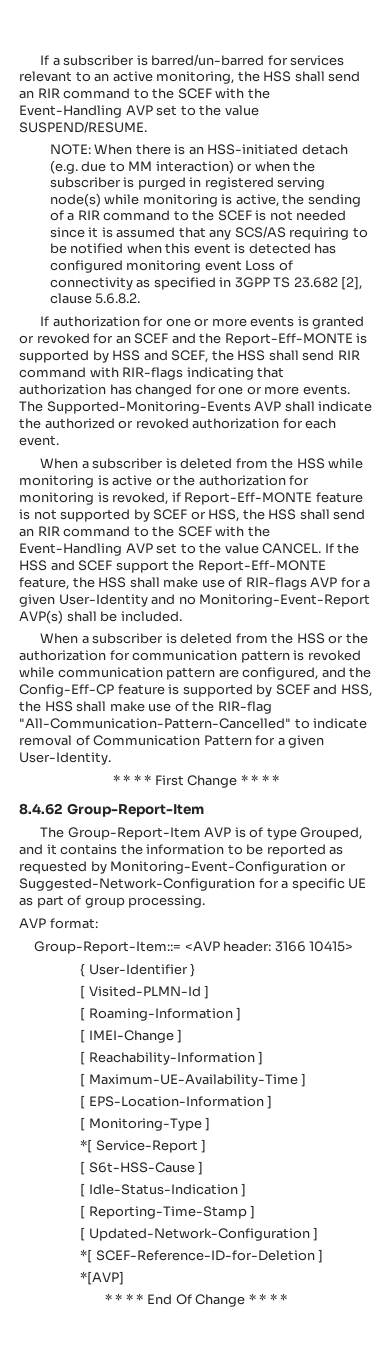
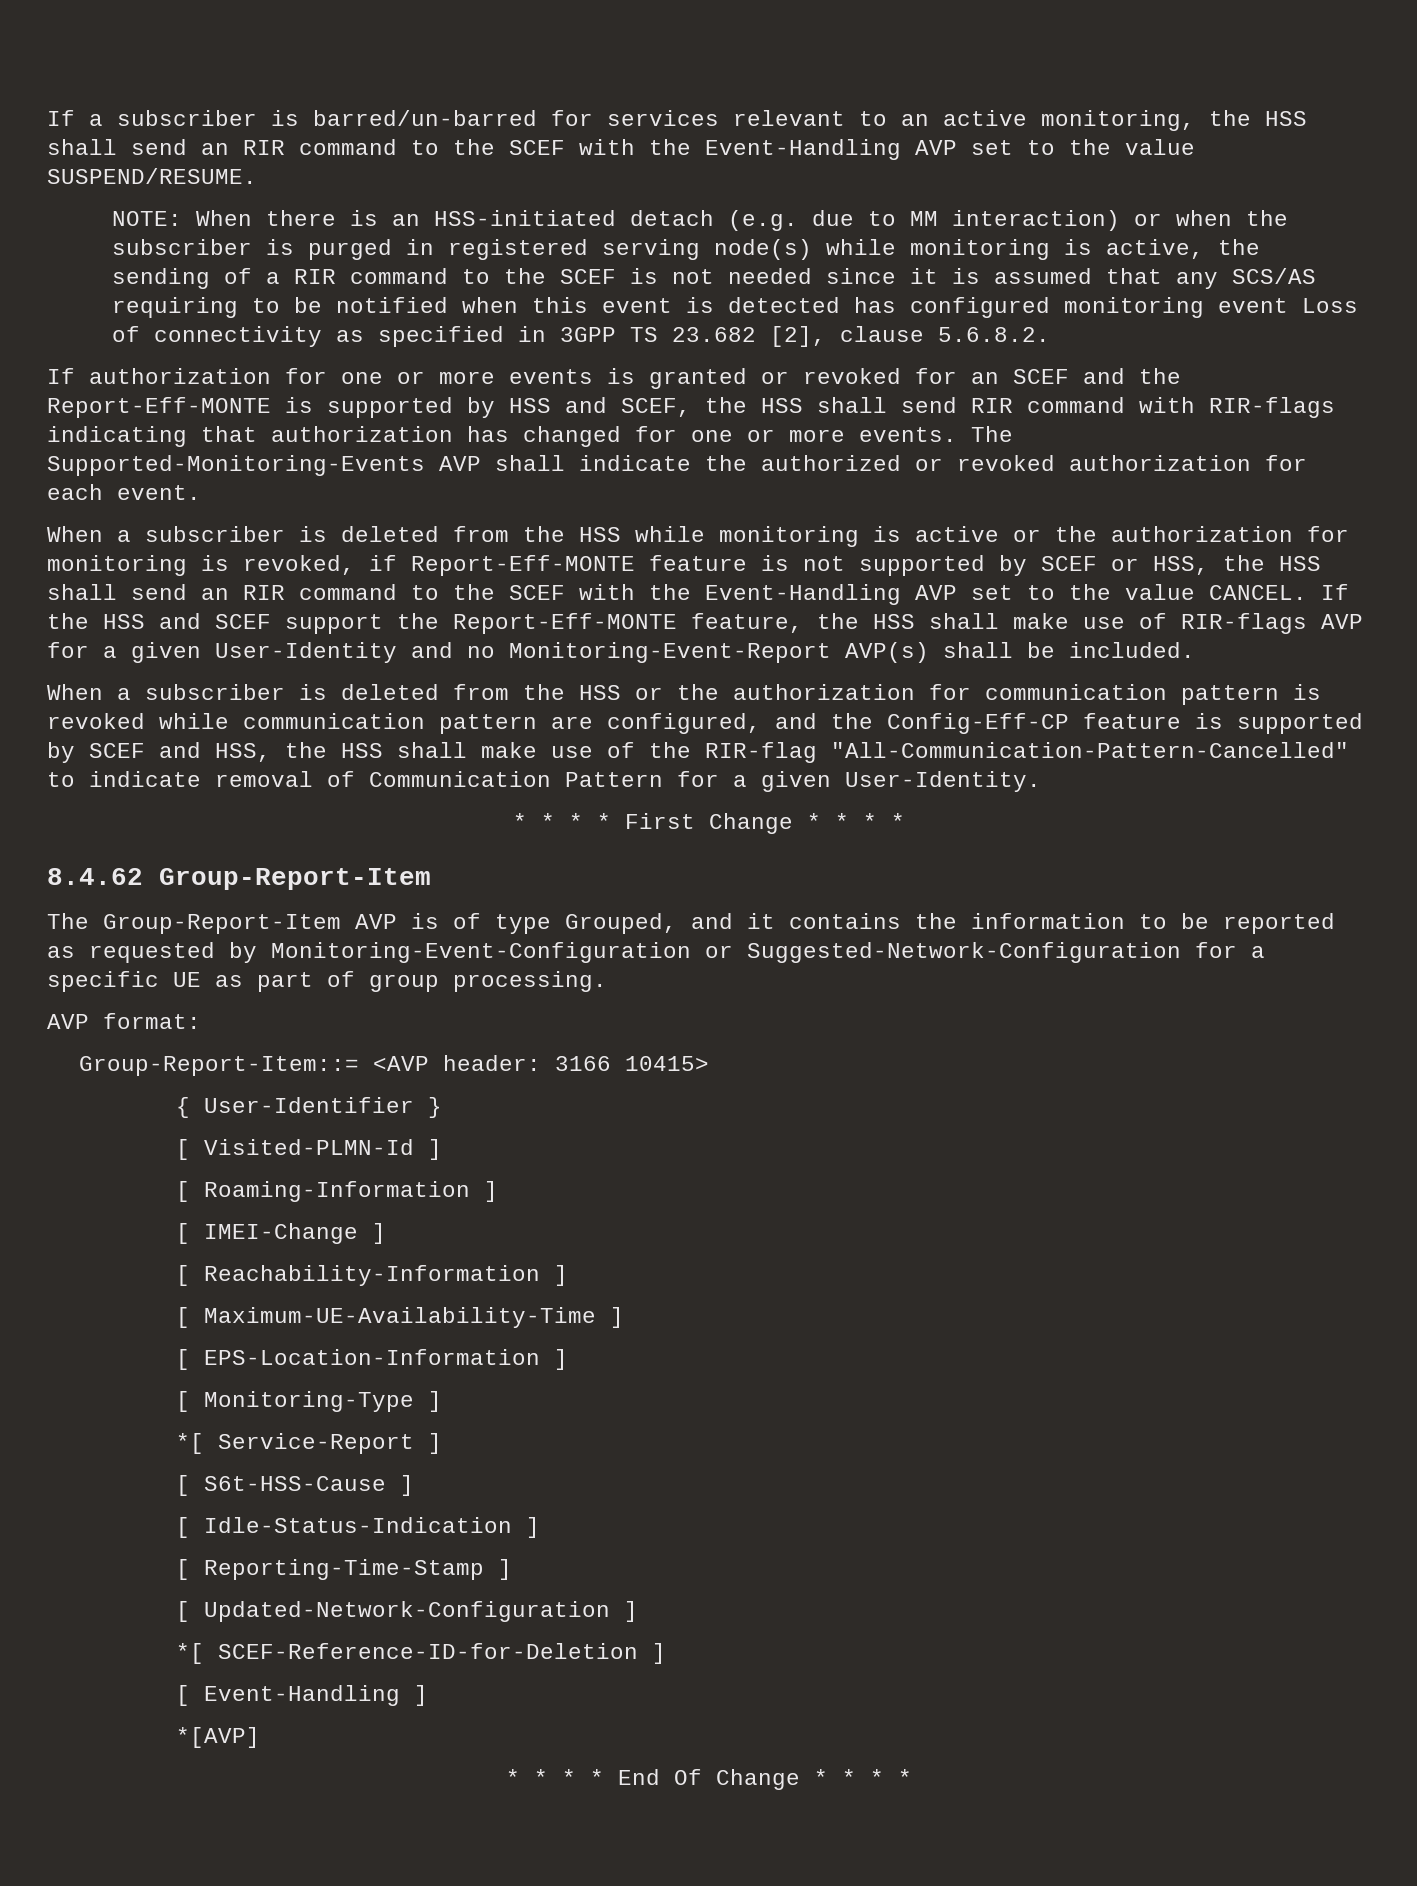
+ [ Event-Handling ]

